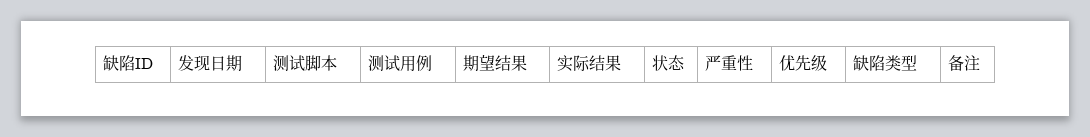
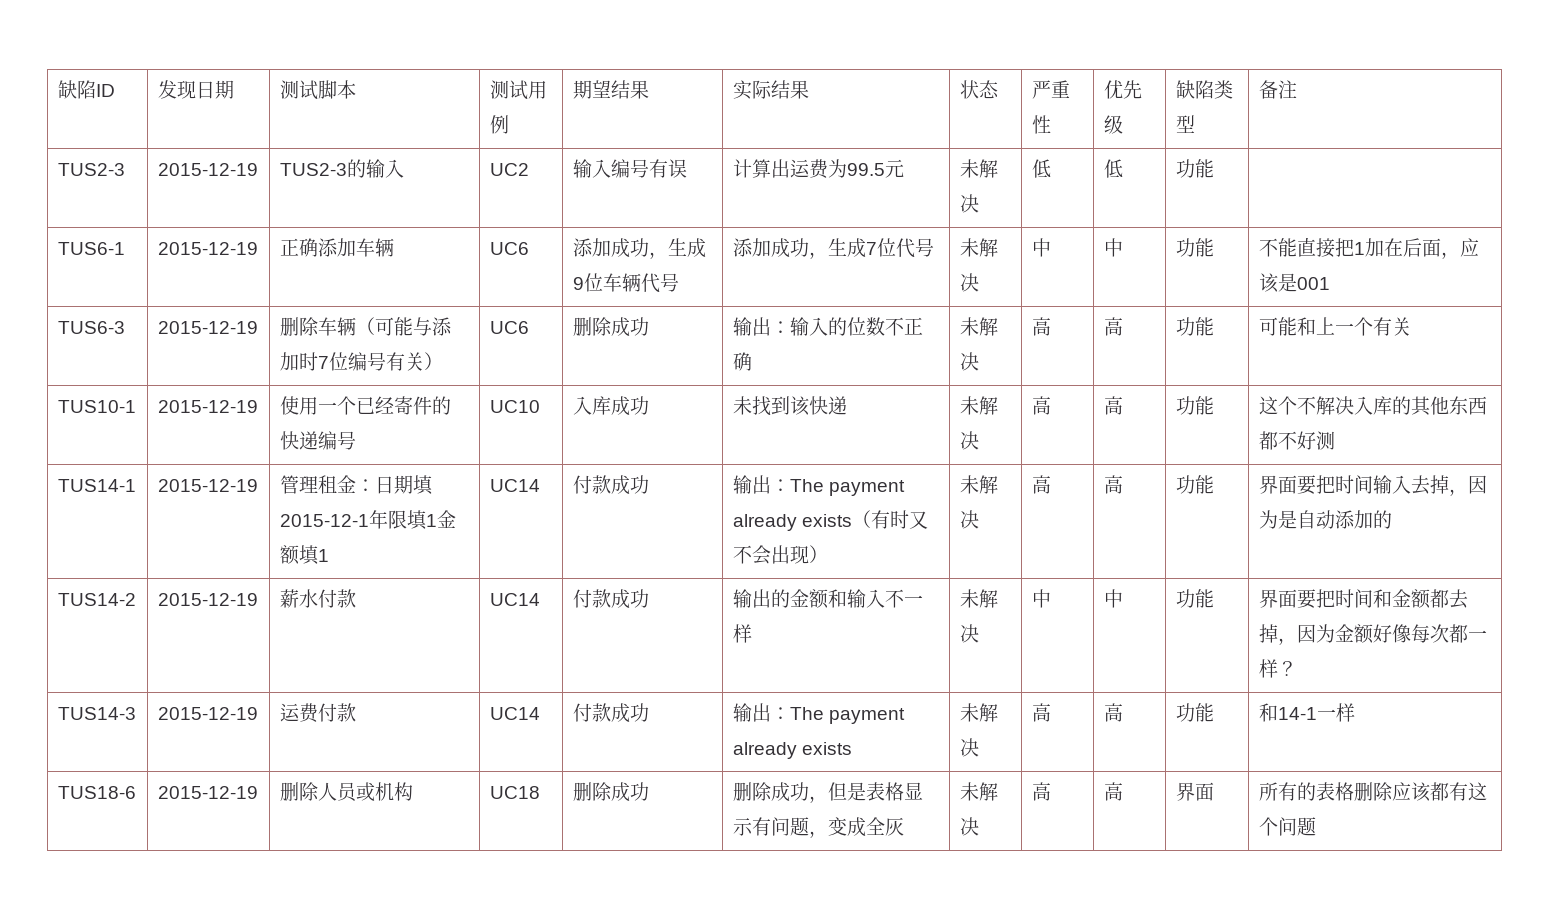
+ TUS2-3 | 2015-12-19 | TUS2-3的输入 | UC2 | 输入编号有误 | 计算出运费为99.5元 | 未解决 | 低 | 低 | 功能 |
+ TUS6-1 | 2015-12-19 | 正确添加车辆 | UC6 | 添加成功，生成9位车辆代号 | 添加成功，生成7位代号 | 未解决 | 中 | 中 | 功能 | 不能直接把1加在后面，应该是001
+ TUS6-3 | 2015-12-19 | 删除车辆（可能与添加时7位编号有关） | UC6 | 删除成功 | 输出：输入的位数不正确 | 未解决 | 高 | 高 | 功能 | 可能和上一个有关
+ TUS10-1 | 2015-12-19 | 使用一个已经寄件的快递编号 | UC10 | 入库成功 | 未找到该快递 | 未解决 | 高 | 高 | 功能 | 这个不解决入库的其他东西都不好测
+ TUS14-1 | 2015-12-19 | 管理租金：日期填2015-12-1年限填1金额填1 | UC14 | 付款成功 | 输出：The payment already exists（有时又不会出现） | 未解决 | 高 | 高 | 功能 | 界面要把时间输入去掉，因为是自动添加的
+ TUS14-2 | 2015-12-19 | 薪水付款 | UC14 | 付款成功 | 输出的金额和输入不一样 | 未解决 | 中 | 中 | 功能 | 界面要把时间和金额都去掉，因为金额好像每次都一样？
+ TUS14-3 | 2015-12-19 | 运费付款 | UC14 | 付款成功 | 输出：The payment already exists | 未解决 | 高 | 高 | 功能 | 和14-1一样
+ TUS18-6 | 2015-12-19 | 删除人员或机构 | UC18 | 删除成功 | 删除成功，但是表格显示有问题，变成全灰 | 未解决 | 高 | 高 | 界面 | 所有的表格删除应该都有这个问题

